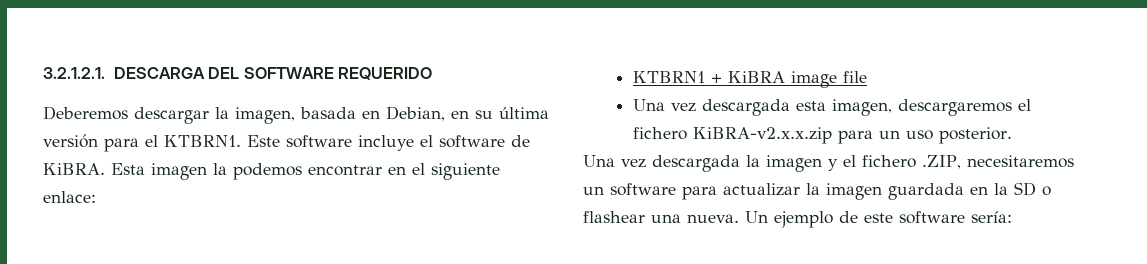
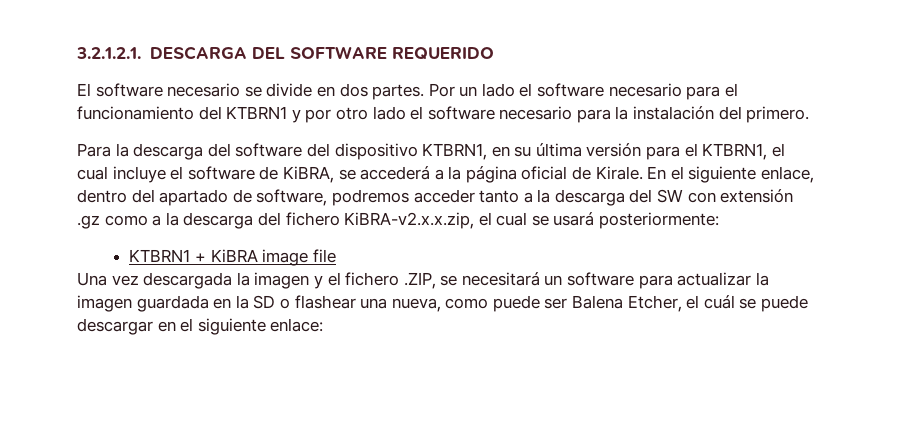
- Deberemos descargar la imagen, basada en Debian, en su última versión para el KTBRN1. Este software incluye el software de KiBRA. Esta imagen la podemos encontrar en el siguiente enlace:
+ El software necesario se divide en dos partes. Por un lado el software necesario para el funcionamiento del KTBRN1 y por otro lado el software necesario para la instalación del primero.
+ Para la descarga del software del dispositivo KTBRN1, en su última versión para el KTBRN1, el cual incluye el software de KiBRA, se accederá a la página oficial de Kirale. En el siguiente enlace, dentro del apartado de software, podremos acceder tanto a la descarga del SW con extensión .gz como a la descarga del fichero KiBRA-v2.x.x.zip, el cual se usará posteriormente:
- Una vez descargada esta imagen, descargaremos el fichero KiBRA-v2.x.x.zip para un uso posterior.
- Una vez descargada la imagen y el fichero .ZIP, necesitaremos un software para actualizar la imagen guardada en la SD o flashear una nueva. Un ejemplo de este software sería:
+ Una vez descargada la imagen y el fichero .ZIP, se necesitará un software para actualizar la imagen guardada en la SD o flashear una nueva, como puede ser Balena Etcher, el cuál se puede descargar en el siguiente enlace:

